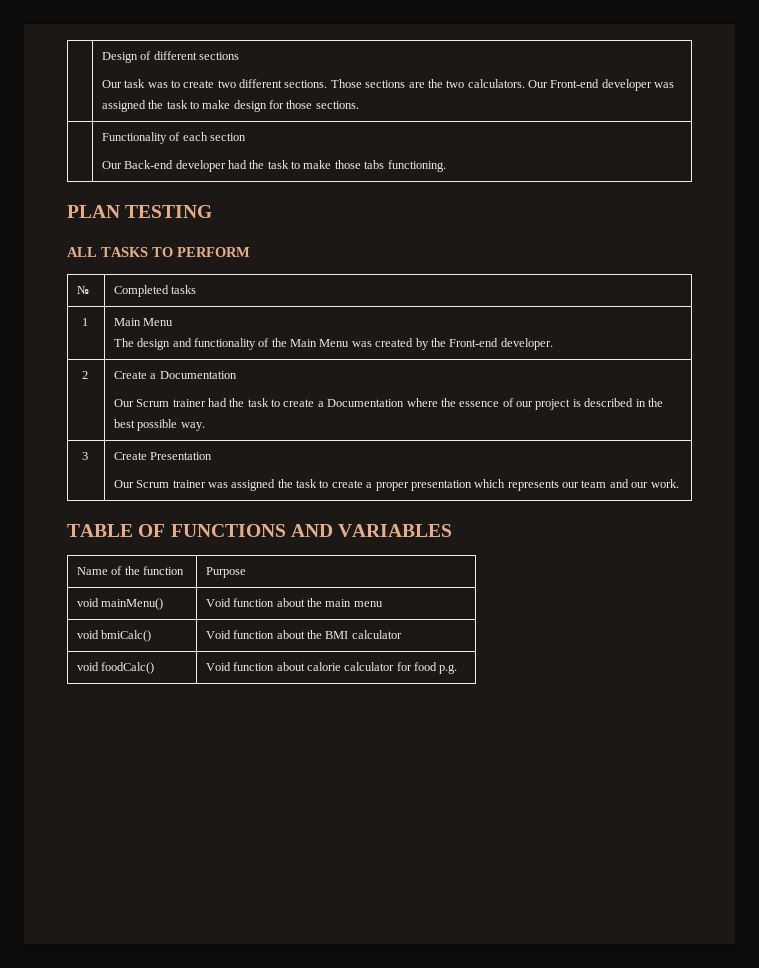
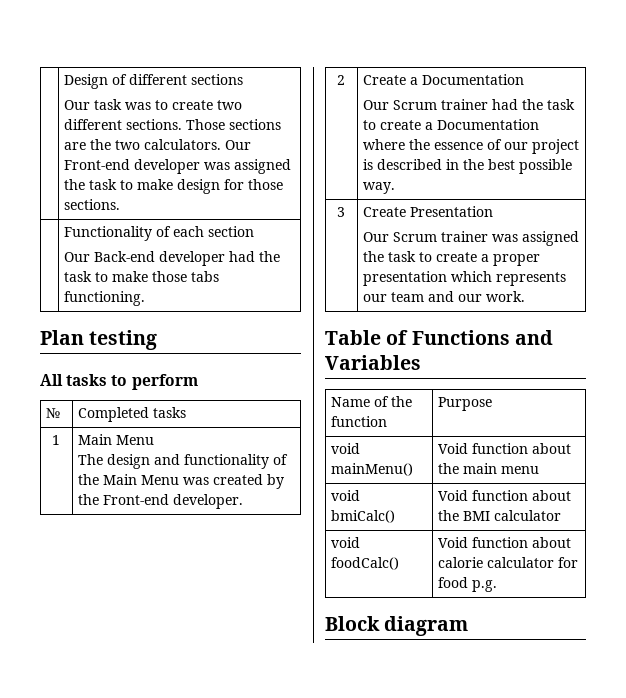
- PLAN TESTING
- ALL TASKS TO PERFORM
+ Plan testing
+ All tasks to perform
- TABLE OF FUNCTIONS AND VARIABLES
+ Table of Functions and Variables
+ Block diagram

